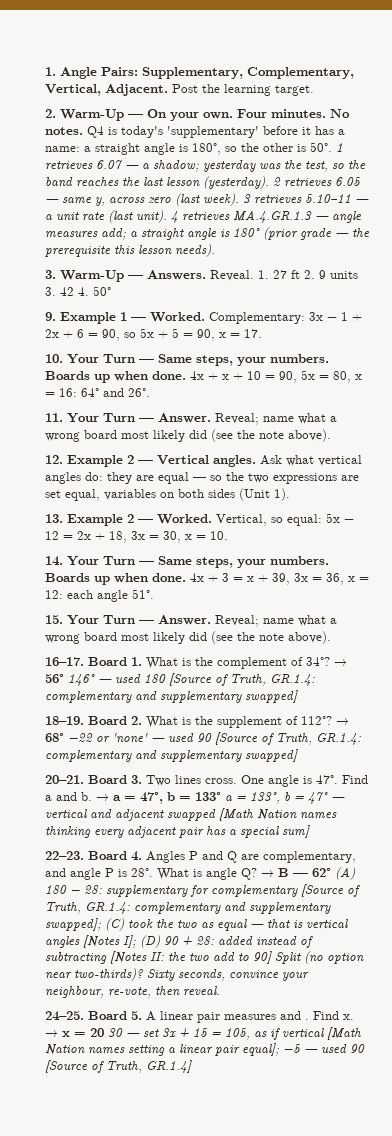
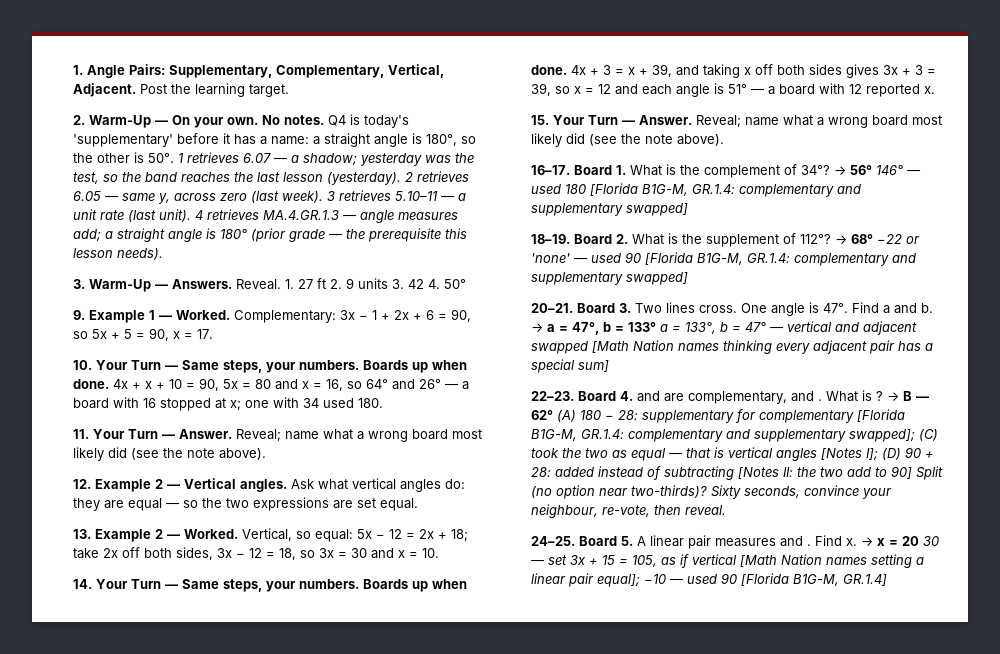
- Four minutes.
- 4x + x + 10 = 90, 5x = 80, x = 16: 64° and 26°.
+ 4x + x + 10 = 90, 5x = 80 and x = 16, so 64° and 26° — a board with 16 stopped at x; one with 34 used 180.
- Ask what vertical angles do: they are equal — so the two expressions are set equal, variables on both sides (Unit 1).
+ Ask what vertical angles do: they are equal — so the two expressions are set equal.
- Vertical, so equal: 5x − 12 = 2x + 18, 3x = 30, x = 10.
+ Vertical, so equal: 5x − 12 = 2x + 18; take 2x off both sides, 3x − 12 = 18, so 3x = 30 and x = 10.
- 4x + 3 = x + 39, 3x = 36, x = 12: each angle 51°.
+ 4x + 3 = x + 39, and taking x off both sides gives 3x + 3 = 39, so x = 12 and each angle is 51° — a board with 12 reported x.
- → 56° 146° — used 180 [Source of Truth, GR.1.4: complementary and supplementary swapped]
+ → 56° 146° — used 180 [Florida B1G-M, GR.1.4: complementary and supplementary swapped]
- → 68° −22 or 'none' — used 90 [Source of Truth, GR.1.4: complementary and supplementary swapped]
+ → 68° −22 or 'none' — used 90 [Florida B1G-M, GR.1.4: complementary and supplementary swapped]
- Board 4. Angles P and Q are complementary, and angle P is 28°. What is angle Q?
+ Board 4. and are complementary, and . What is ?
- → B — 62° (A) 180 − 28: supplementary for complementary [Source of Truth, GR.1.4: complementary and supplementary swapped]; (C) took the two as equal — that is vertical angles [Notes I]; (D) 90 + 28: added instead of subtracting [Notes II: the two add to 90] Split (no option near two-thirds)?
+ → B — 62° (A) 180 − 28: supplementary for complementary [Florida B1G-M, GR.1.4: complementary and supplementary swapped]; (C) took the two as equal — that is vertical angles [Notes I]; (D) 90 + 28: added instead of subtracting [Notes II: the two add to 90] Split (no option near two-thirds)?
- → x = 20 30 — set 3x + 15 = 105, as if vertical [Math Nation names setting a linear pair equal]; −5 — used 90 [Source of Truth, GR.1.4]
+ → x = 20 30 — set 3x + 15 = 105, as if vertical [Math Nation names setting a linear pair equal]; −10 — used 90 [Florida B1G-M, GR.1.4]

